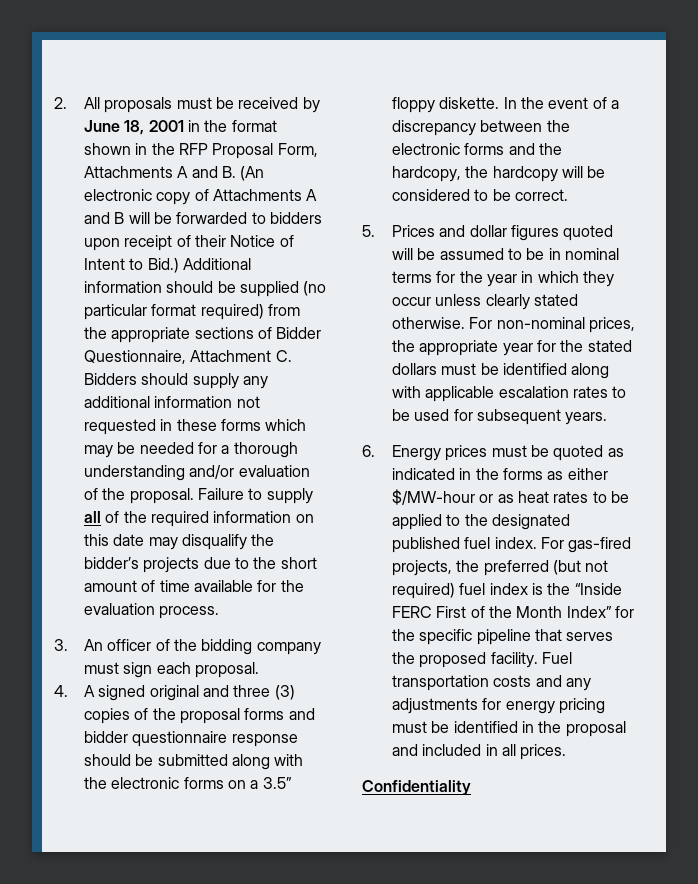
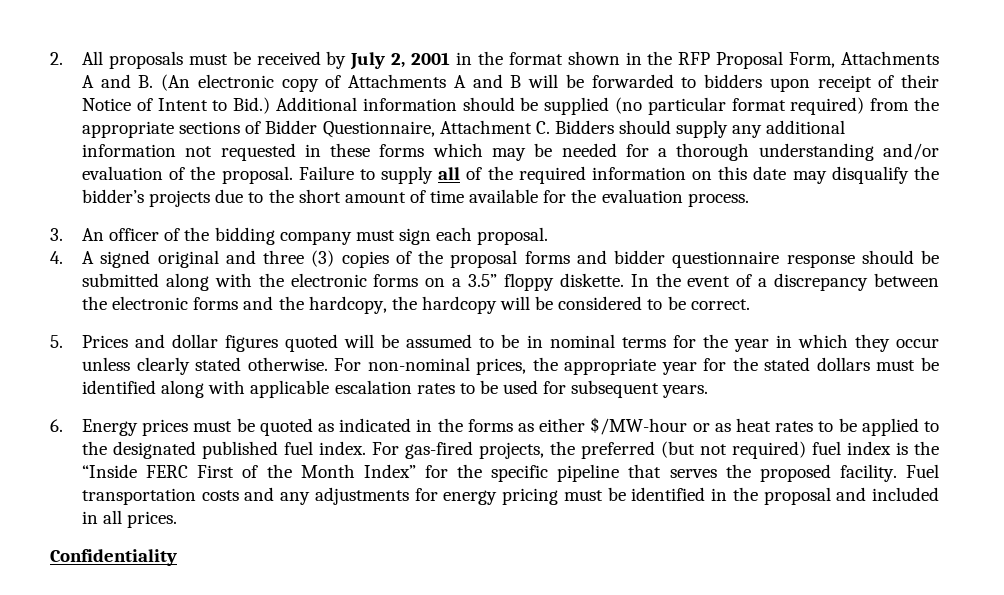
- 2. All proposals must be received by June 18, 2001 in the format shown in the RFP Proposal Form, Attachments A and B. (An electronic copy of Attachments A and B will be forwarded to bidders upon receipt of their Notice of Intent to Bid.) Additional information should be supplied (no particular format required) from the appropriate sections of Bidder Questionnaire, Attachment C. Bidders should supply any additional information not requested in these forms which may be needed for a thorough understanding and/or evaluation of the proposal.
+ 2. All proposals must be received by July 2, 2001 in the format shown in the RFP Proposal Form, Attachments A and B. (An electronic copy of Attachments A and B will be forwarded to bidders upon receipt of their Notice of Intent to Bid.) Additional information should be supplied (no particular format required) from the appropriate sections of Bidder Questionnaire, Attachment C. Bidders should supply any additional information not requested in these forms which may be needed for a thorough understanding and/or evaluation of the proposal.

